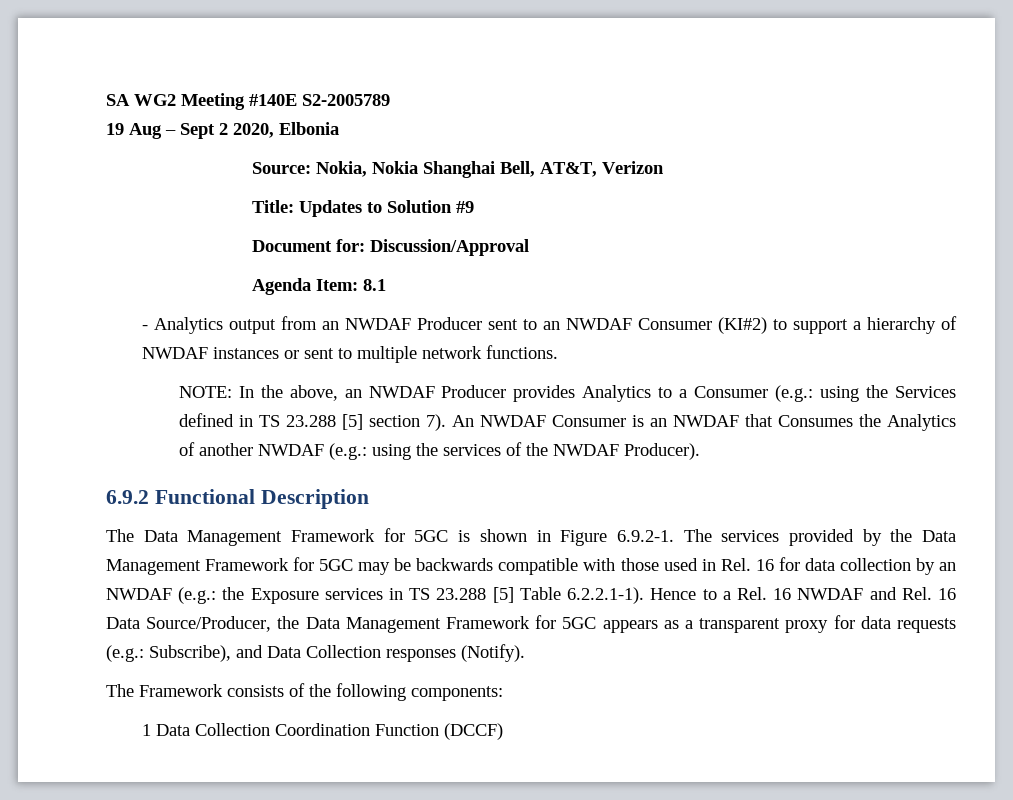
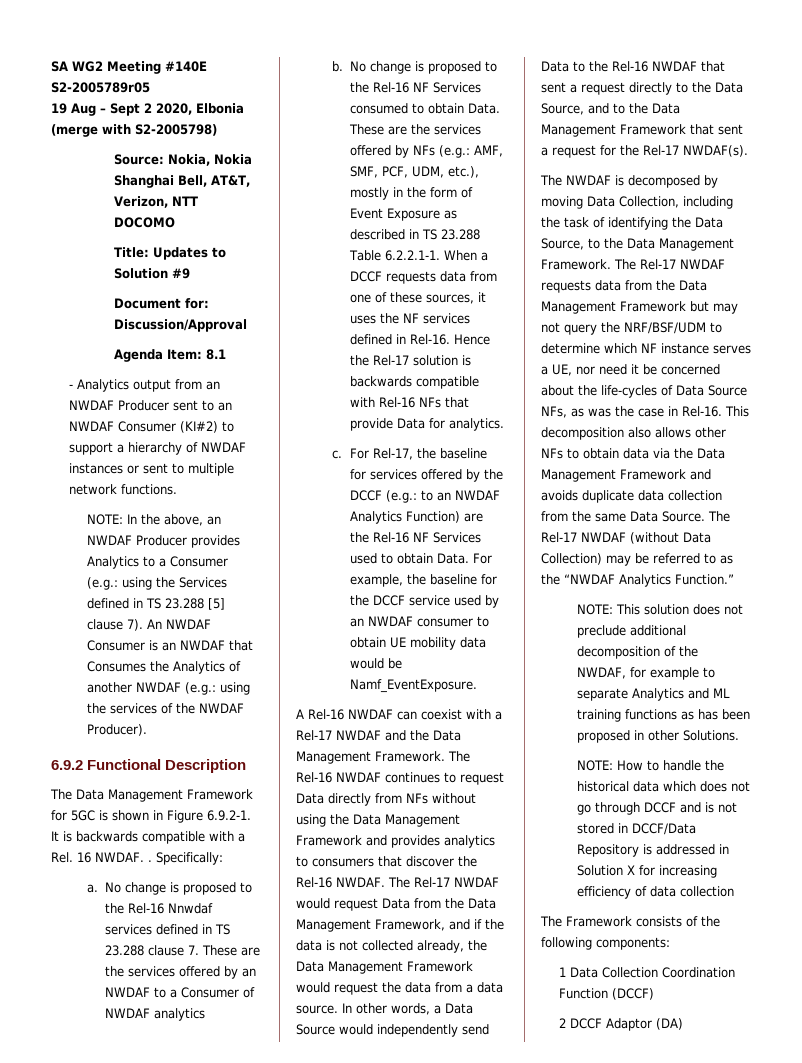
- SA WG2 Meeting #140E S2-2005789
+ SA WG2 Meeting #140E S2-2005789r05
- 19 Aug – Sept 2 2020, Elbonia
+ 19 Aug – Sept 2 2020, Elbonia (merge with S2-2005798)
- Source: Nokia, Nokia Shanghai Bell, AT&T, Verizon
+ Source: Nokia, Nokia Shanghai Bell, AT&T, Verizon, NTT DOCOMO
- NOTE: In the above, an NWDAF Producer provides Analytics to a Consumer (e.g.: using the Services defined in TS 23.288 [5] section 7).
+ NOTE: In the above, an NWDAF Producer provides Analytics to a Consumer (e.g.: using the Services defined in TS 23.288 [5] clause 7).
- The Data Management Framework for 5GC is shown in Figure 6.9.2-1. The services provided by the Data Management Framework for 5GC may be backwards compatible with those used in Rel. 16 for data collection by an NWDAF (e.g.: the Exposure services in TS 23.288 [5] Table 6.2.2.1-1). Hence to a Rel. 16 NWDAF and Rel. 16 Data Source/Producer, the Data Management Framework for 5GC appears as a transparent proxy for data requests (e.g.: Subscribe), and Data Collection responses (Notify).
+ The Data Management Framework for 5GC is shown in Figure 6.9.2-1. It is backwards compatible with a Rel. 16 NWDAF. . Specifically:
+ a. No change is proposed to the Rel-16 Nnwdaf services defined in TS 23.288 clause 7. These are the services offered by an NWDAF to a Consumer of NWDAF analytics
+ b. No change is proposed to the Rel-16 NF Services consumed to obtain Data. These are the services offered by NFs (e.g.: AMF, SMF, PCF, UDM, etc.), mostly in the form of Event Exposure as described in TS 23.288 Table 6.2.2.1-1. When a DCCF requests data from one of these sources, it uses the NF services defined in Rel-16. Hence the Rel-17 solution is backwards compatible with Rel-16 NFs that provide Data for analytics.
+ c. For Rel-17, the baseline for services offered by the DCCF (e.g.: to an NWDAF Analytics Function) are the Rel-16 NF Services used to obtain Data. For example, the baseline for the DCCF service used by an NWDAF consumer to obtain UE mobility data would be Namf_EventExposure.
+ A Rel-16 NWDAF can coexist with a Rel-17 NWDAF and the Data Management Framework. The Rel-16 NWDAF continues to request Data directly from NFs without using the Data Management Framework and provides analytics to consumers that discover the Rel-16 NWDAF. The Rel-17 NWDAF would request Data from the Data Management Framework, and if the data is not collected already, the Data Management Framework would request the data from a data source. In other words, a Data Source would independently send Data to the Rel-16 NWDAF that sent a request directly to the Data Source, and to the Data Management Framework that sent a request for the Rel-17 NWDAF(s).
+ The NWDAF is decomposed by moving Data Collection, including the task of identifying the Data Source, to the Data Management Framework. The Rel-17 NWDAF requests data from the Data Management Framework but may not query the NRF/BSF/UDM to determine which NF instance serves a UE, nor need it be concerned about the life-cycles of Data Source NFs, as was the case in Rel-16. This decomposition also allows other NFs to obtain data via the Data Management Framework and avoids duplicate data collection from the same Data Source. The Rel-17 NWDAF (without Data Collection) may be referred to as the “NWDAF Analytics Function.”
+ NOTE: This solution does not preclude additional decomposition of the NWDAF, for example to separate Analytics and ML training functions as has been proposed in other Solutions.
+ NOTE: How to handle the historical data which does not go through DCCF and is not stored in DCCF/Data Repository is addressed in Solution X for increasing efficiency of data collection
+ 2 DCCF Adaptor (DA)

